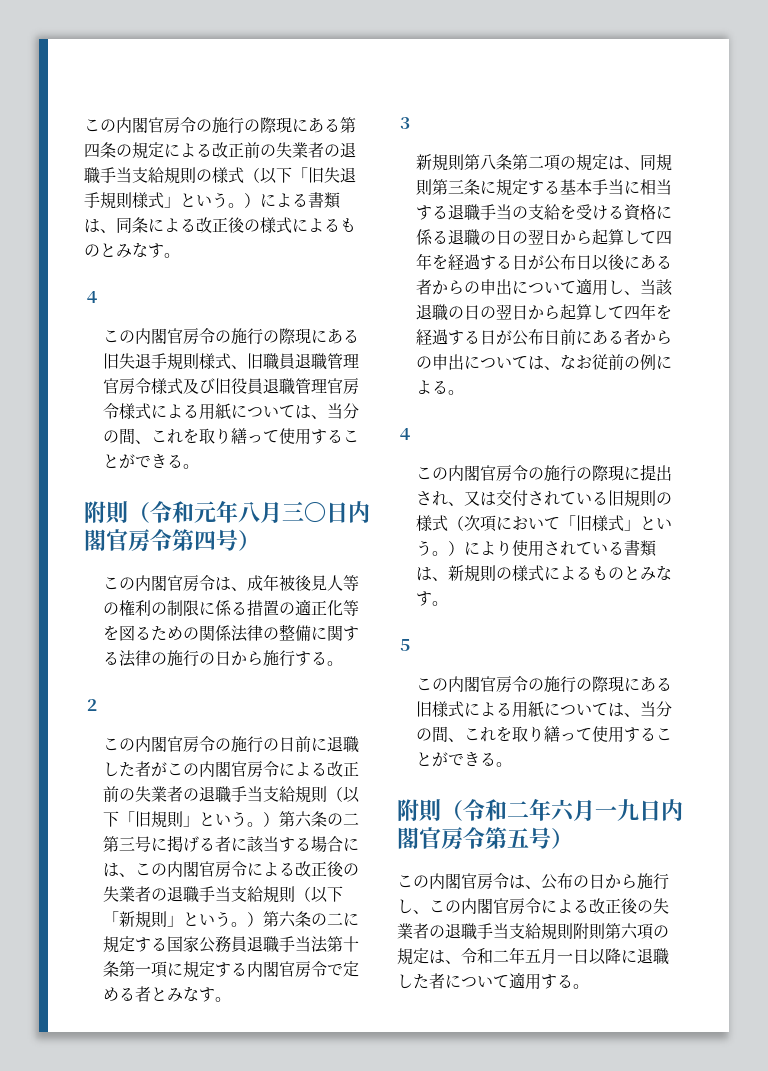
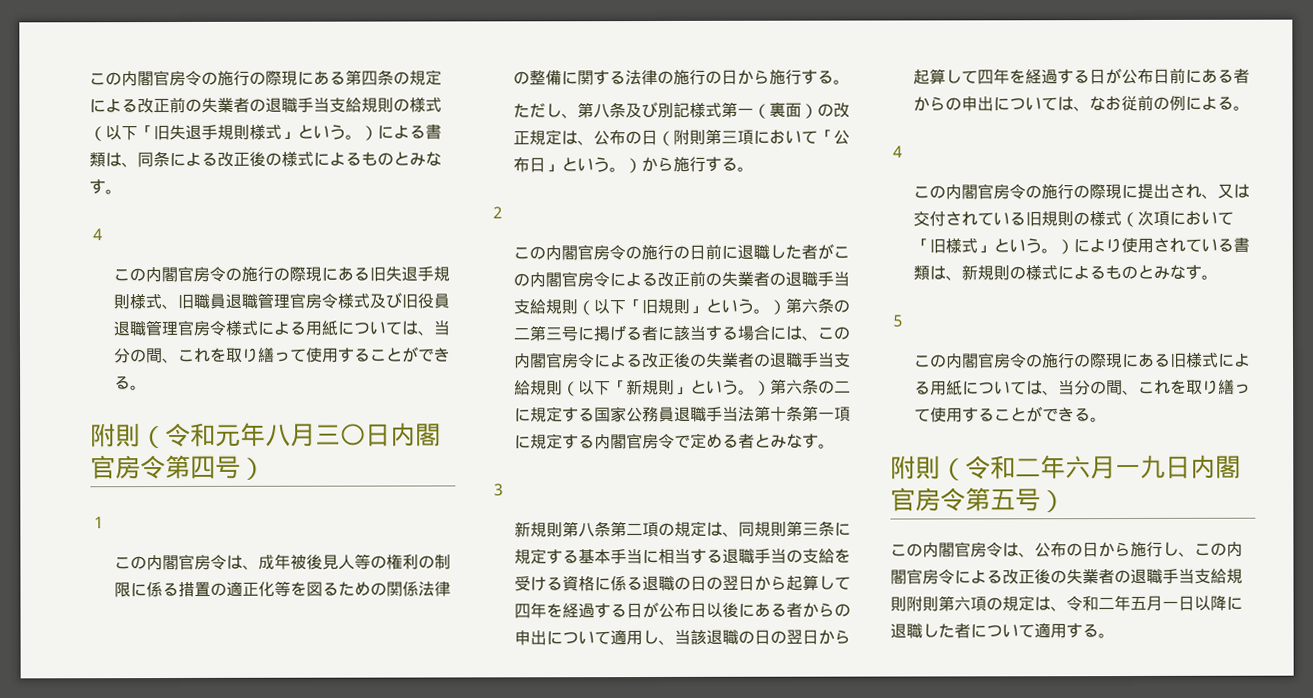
+ １
+ ただし、第八条及び別記様式第一（裏面）の改正規定は、公布の日（附則第三項において「公布日」という。）から施行する。

